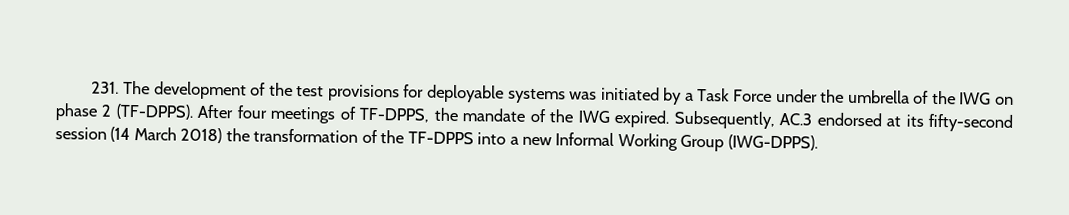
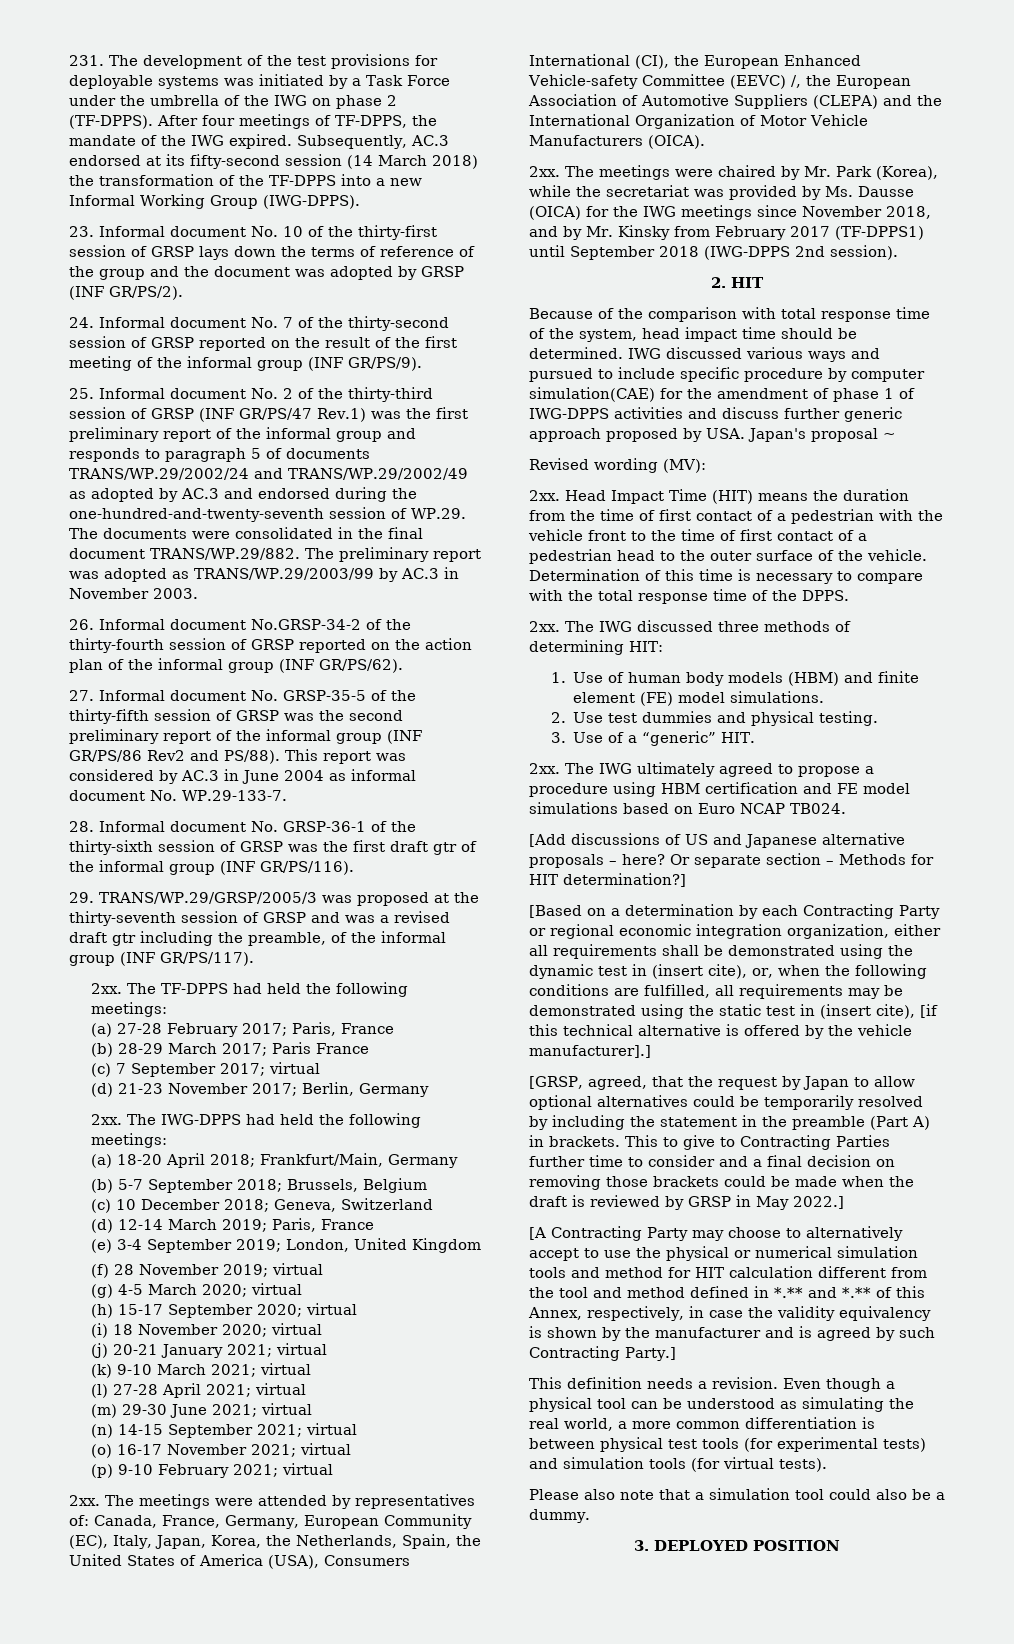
+ 23. Informal document No. 10 of the thirty-first session of GRSP lays down the terms of reference of the group and the document was adopted by GRSP (INF GR/PS/2).
+ 24. Informal document No. 7 of the thirty-second session of GRSP reported on the result of the first meeting of the informal group (INF GR/PS/9).
+ 25. Informal document No. 2 of the thirty-third session of GRSP (INF GR/PS/47 Rev.1) was the first preliminary report of the informal group and responds to paragraph 5 of documents TRANS/WP.29/2002/24 and TRANS/WP.29/2002/49 as adopted by AC.3 and endorsed during the one-hundred-and-twenty-seventh session of WP.29. The documents were consolidated in the final document TRANS/WP.29/882. The preliminary report was adopted as TRANS/WP.29/2003/99 by AC.3 in November 2003.
+ 26. Informal document No.GRSP-34-2 of the thirty-fourth session of GRSP reported on the action plan of the informal group (INF GR/PS/62).
+ 27. Informal document No. GRSP-35-5 of the thirty-fifth session of GRSP was the second preliminary report of the informal group (INF GR/PS/86 Rev2 and PS/88). This report was considered by AC.3 in June 2004 as informal document No. WP.29-133-7.
+ 28. Informal document No. GRSP-36-1 of the thirty-sixth session of GRSP was the first draft gtr of the informal group (INF GR/PS/116).
+ 29. TRANS/WP.29/GRSP/2005/3 was proposed at the thirty-seventh session of GRSP and was a revised draft gtr including the preamble, of the informal group (INF GR/PS/117).
+ 2xx. The TF-DPPS had held the following meetings:
+ (a) 27-28 February 2017; Paris, France
+ (b) 28-29 March 2017; Paris France
+ (c) 7 September 2017; virtual
+ (d) 21-23 November 2017; Berlin, Germany
+ 2xx. The IWG-DPPS had held the following meetings:
+ (a) 18-20 April 2018; Frankfurt/Main, Germany
+ (b) 5-7 September 2018; Brussels, Belgium
+ (c) 10 December 2018; Geneva, Switzerland
+ (d) 12-14 March 2019; Paris, France
+ (e) 3-4 September 2019; London, United Kingdom
+ (f) 28 November 2019; virtual
+ (g) 4-5 March 2020; virtual
+ (h) 15-17 September 2020; virtual
+ (i) 18 November 2020; virtual
+ (j) 20-21 January 2021; virtual
+ (k) 9-10 March 2021; virtual
+ (l) 27-28 April 2021; virtual
+ (m) 29-30 June 2021; virtual
+ (n) 14-15 September 2021; virtual
+ (o) 16-17 November 2021; virtual
+ (p) 9-10 February 2021; virtual
+ 2xx. The meetings were attended by representatives of: Canada, France, Germany, European Community (EC), Italy, Japan, Korea, the Netherlands, Spain, the United States of America (USA), Consumers International (CI), the European Enhanced Vehicle-safety Committee (EEVC) /, the European Association of Automotive Suppliers (CLEPA) and the International Organization of Motor Vehicle Manufacturers (OICA).
+ 2xx. The meetings were chaired by Mr. Park (Korea), while the secretariat was provided by Ms. Dausse (OICA) for the IWG meetings since November 2018, and by Mr. Kinsky from February 2017 (TF-DPPS1) until September 2018 (IWG-DPPS 2nd session).
+ 2. HIT
+ Because of the comparison with total response time of the system, head impact time should be determined. IWG discussed various ways and pursued to include specific procedure by computer simulation(CAE) for the amendment of phase 1 of IWG-DPPS activities and discuss further generic approach proposed by USA. Japan's proposal ~
+ Revised wording (MV):
+ 2xx. Head Impact Time (HIT) means the duration from the time of first contact of a pedestrian with the vehicle front to the time of first contact of a pedestrian head to the outer surface of the vehicle. Determination of this time is necessary to compare with the total response time of the DPPS.
+ 2xx. The IWG discussed three methods of determining HIT:
+ 1. Use of human body models (HBM) and finite element (FE) model simulations.
+ 2. Use test dummies and physical testing.
+ 3. Use of a “generic” HIT.
+ 2xx. The IWG ultimately agreed to propose a procedure using HBM certification and FE model simulations based on Euro NCAP TB024.
+ [Add discussions of US and Japanese alternative proposals – here? Or separate section – Methods for HIT determination?]
+ [Based on a determination by each Contracting Party or regional economic integration organization, either all requirements shall be demonstrated using the dynamic test in (insert cite), or, when the following conditions are fulfilled, all requirements may be demonstrated using the static test in (insert cite), [if this technical alternative is offered by the vehicle manufacturer].]
+ [GRSP, agreed, that the request by Japan to allow optional alternatives could be temporarily resolved by including the statement in the preamble (Part A) in brackets. This to give to Contracting Parties further time to consider and a final decision on removing those brackets could be made when the draft is reviewed by GRSP in May 2022.]
+ [A Contracting Party may choose to alternatively accept to use the physical or numerical simulation tools and method for HIT calculation different from the tool and method defined in *.** and *.** of this Annex, respectively, in case the validity equivalency is shown by the manufacturer and is agreed by such Contracting Party.]
+ This definition needs a revision. Even though a physical tool can be understood as simulating the real world, a more common differentiation is between physical test tools (for experimental tests) and simulation tools (for virtual tests).
+ Please also note that a simulation tool could also be a dummy.
+ 3. DEPLOYED POSITION

